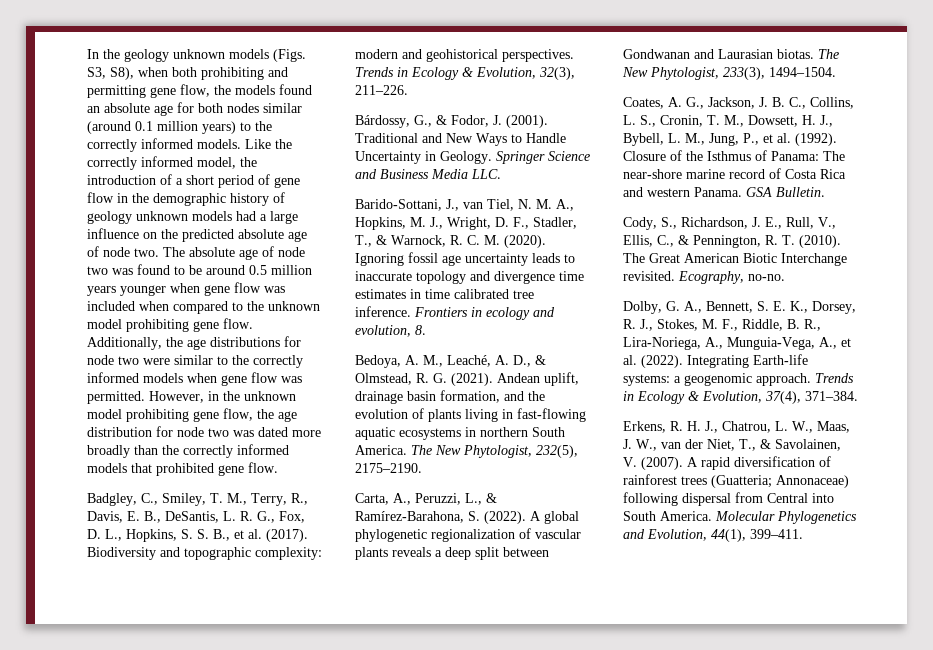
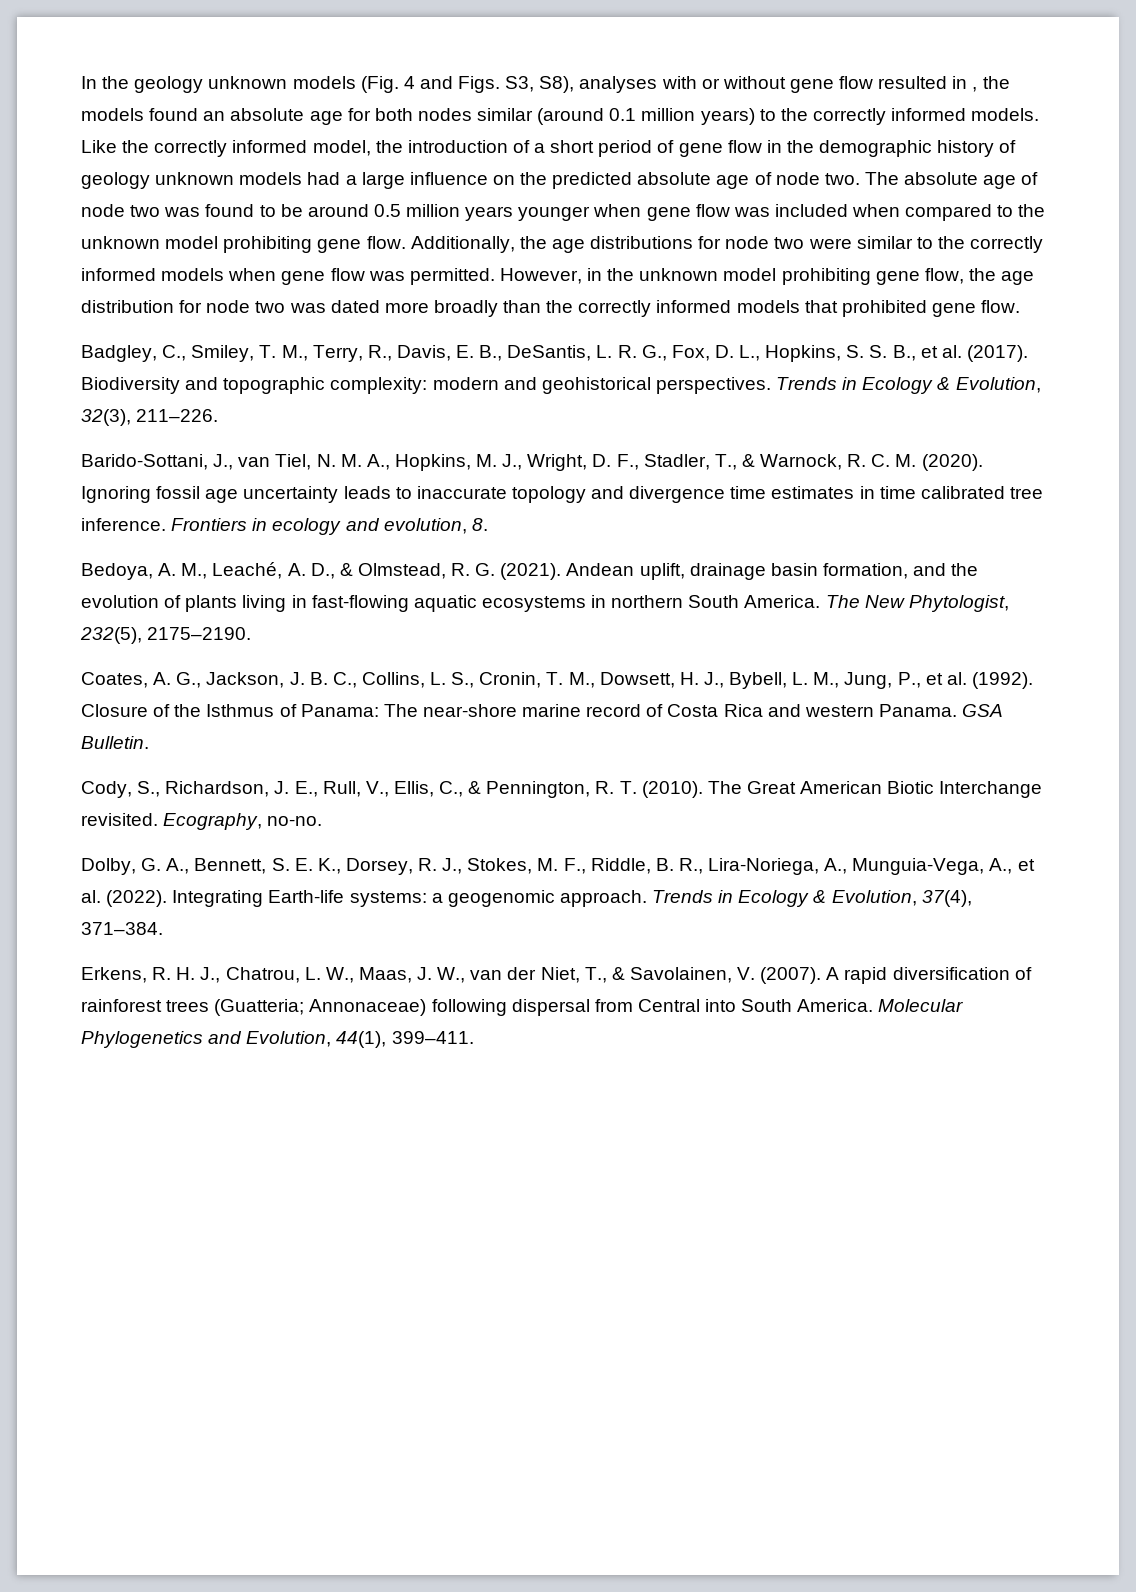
- In the geology unknown models (Figs. S3, S8), when both prohibiting and permitting gene flow, the models found an absolute age for both nodes similar (around 0.1 million years) to the correctly informed models.
+ In the geology unknown models (Fig. 4 and Figs. S3, S8), analyses with or without gene flow resulted in , the models found an absolute age for both nodes similar (around 0.1 million years) to the correctly informed models.
- Bárdossy, G., & Fodor, J. (2001). Traditional and New Ways to Handle Uncertainty in Geology. Springer Science and Business Media LLC.
- Carta, A., Peruzzi, L., & Ramírez-Barahona, S. (2022). A global phylogenetic regionalization of vascular plants reveals a deep split between Gondwanan and Laurasian biotas. The New Phytologist, 233(3), 1494–1504.

